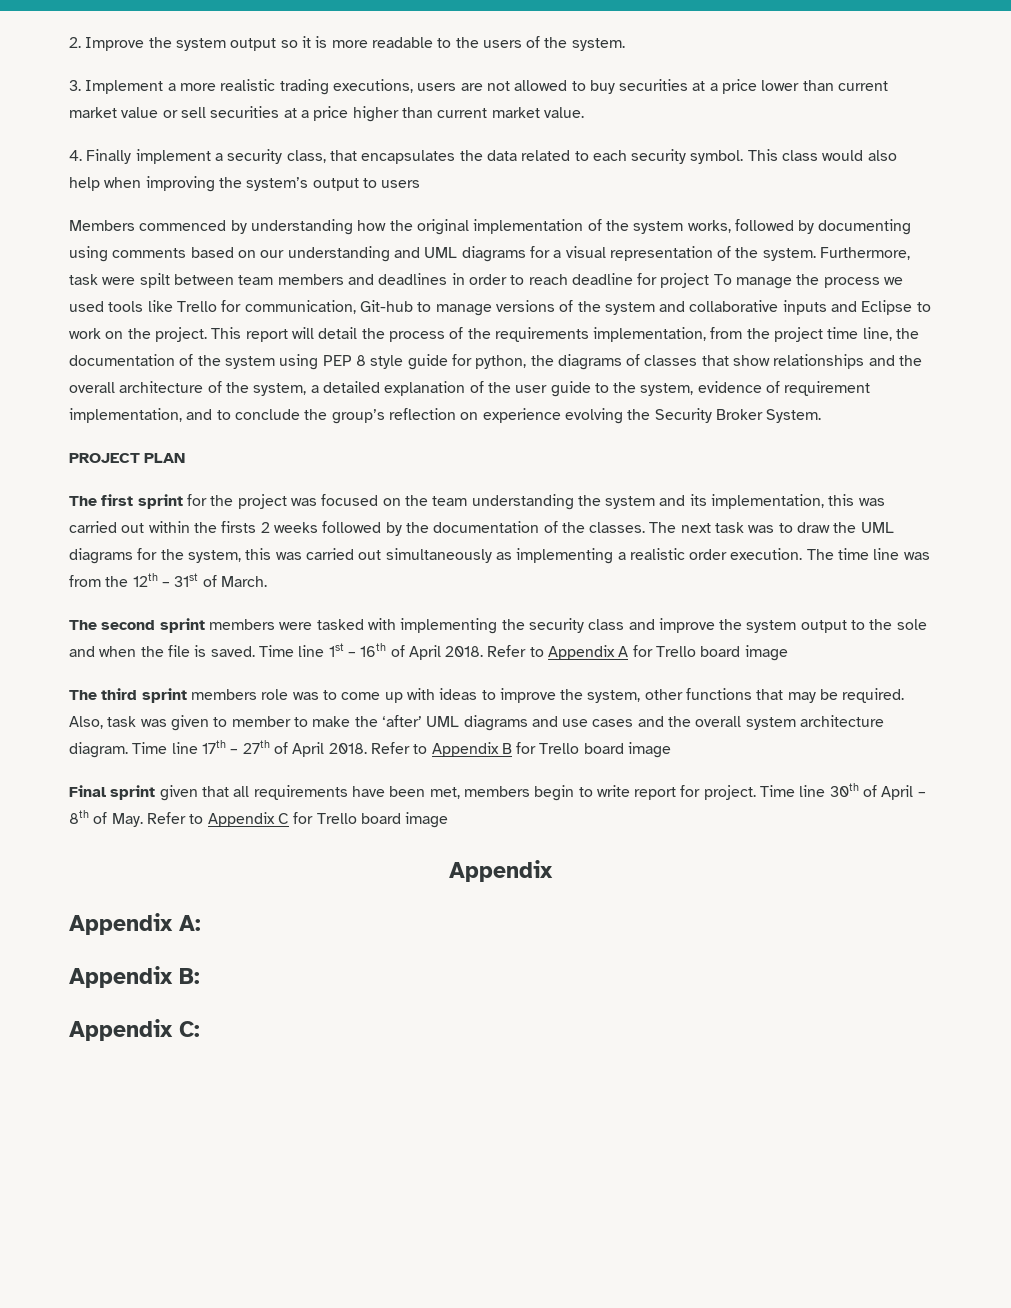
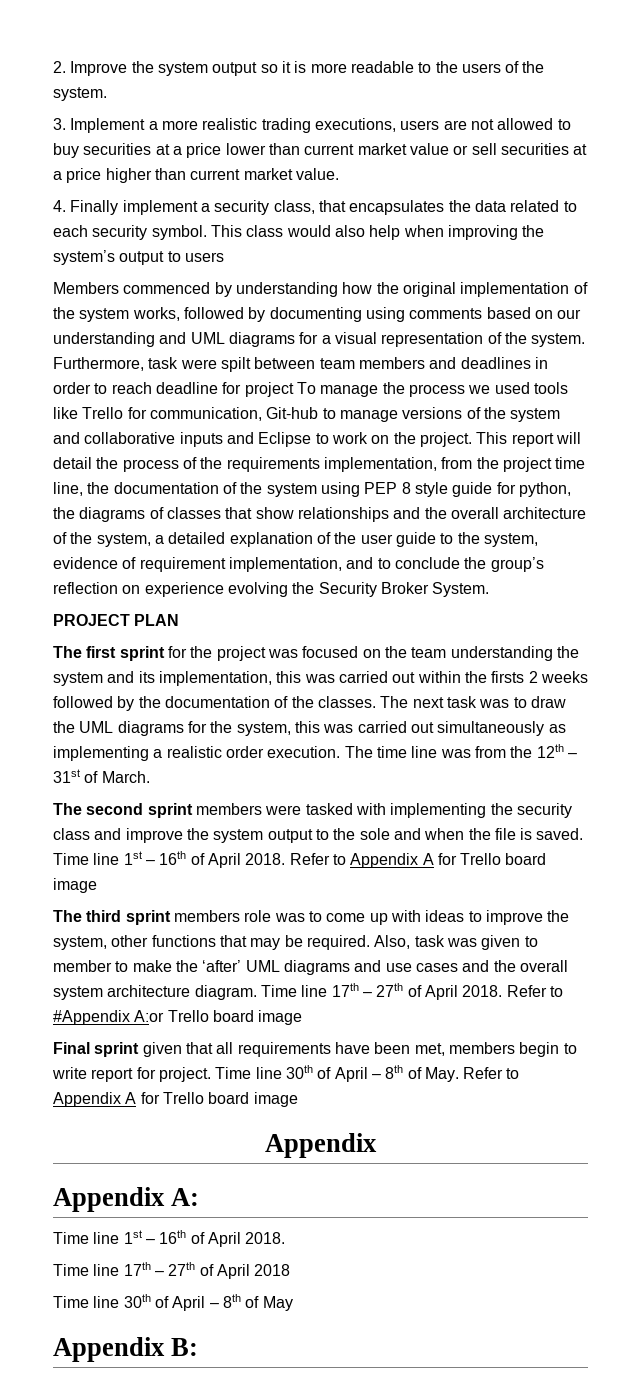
- Refer to Appendix B for Trello board image
+ Refer to #Appendix A:or Trello board image
- Time line 30th of April – 8th of May. Refer to Appendix C for Trello board image
+ Time line 30th of April – 8th of May. Refer to Appendix A for Trello board image
  Appendix A:
+ Time line 1st – 16th of April 2018.
+ Time line 17th – 27th of April 2018
+ Time line 30th of April – 8th of May
- Appendix C:

